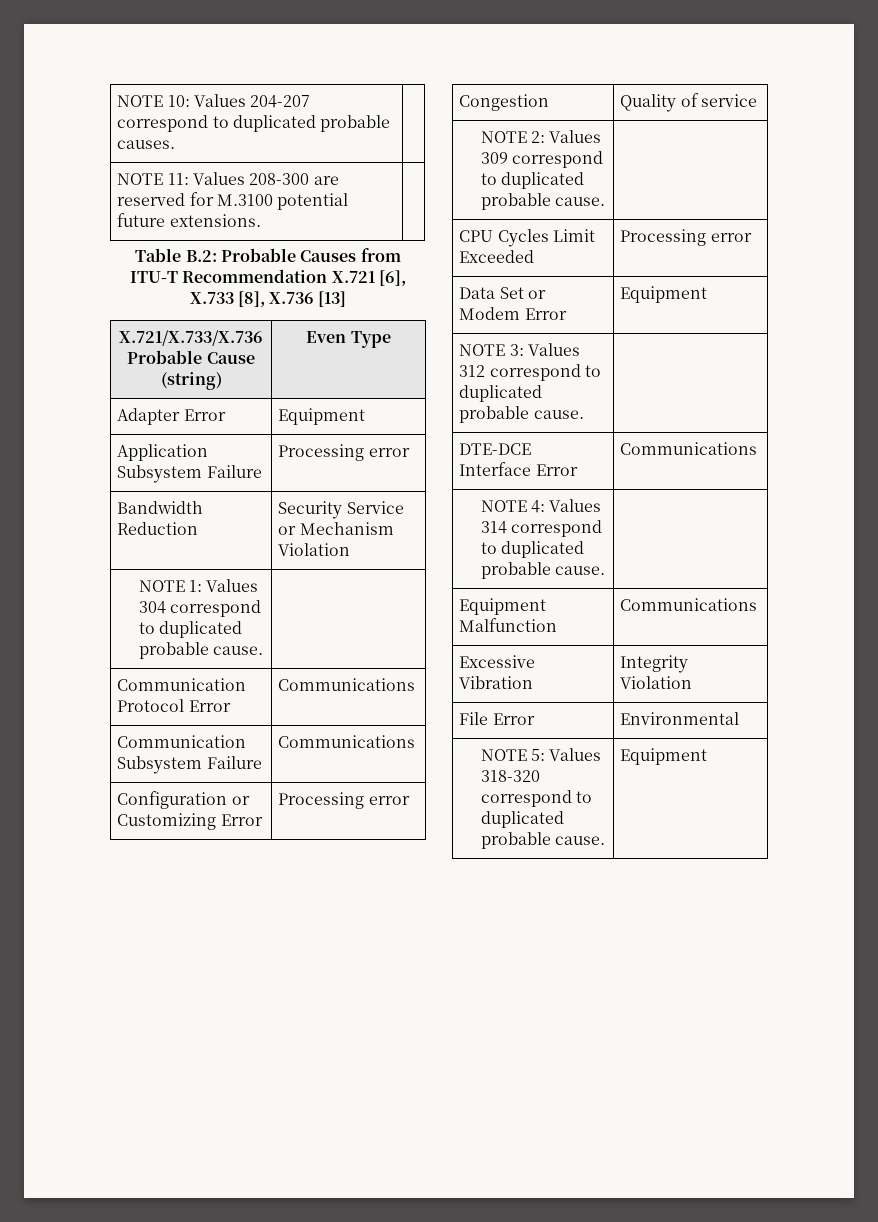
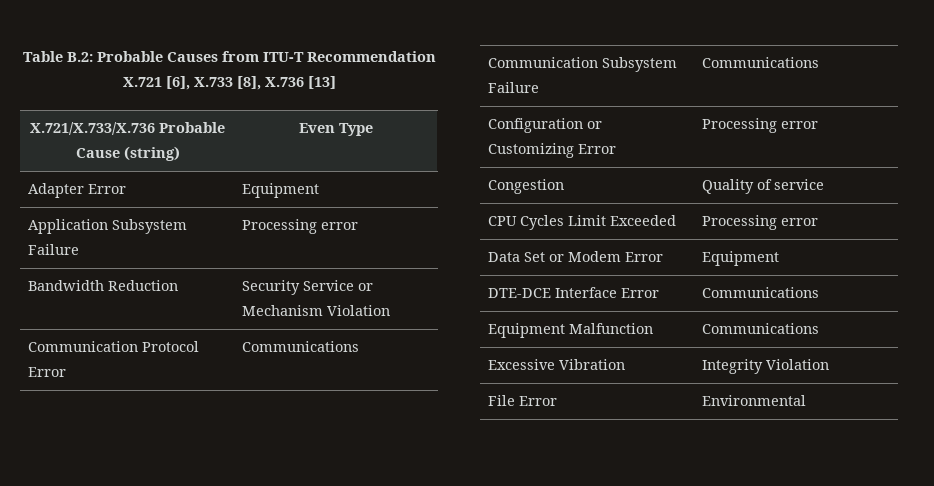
- NOTE 10: Values 204-207 correspond to duplicated probable causes. |
- NOTE 11: Values 208-300 are reserved for M.3100 potential future extensions. |
- NOTE 1: Values 304 correspond to duplicated probable cause. |
- NOTE 2: Values 309 correspond to duplicated probable cause. |
- NOTE 3: Values 312 correspond to duplicated probable cause. |
  DTE-DCE Interface Error | Communications
- NOTE 4: Values 314 correspond to duplicated probable cause. |
- NOTE 5: Values 318-320 correspond to duplicated probable cause. | Equipment

